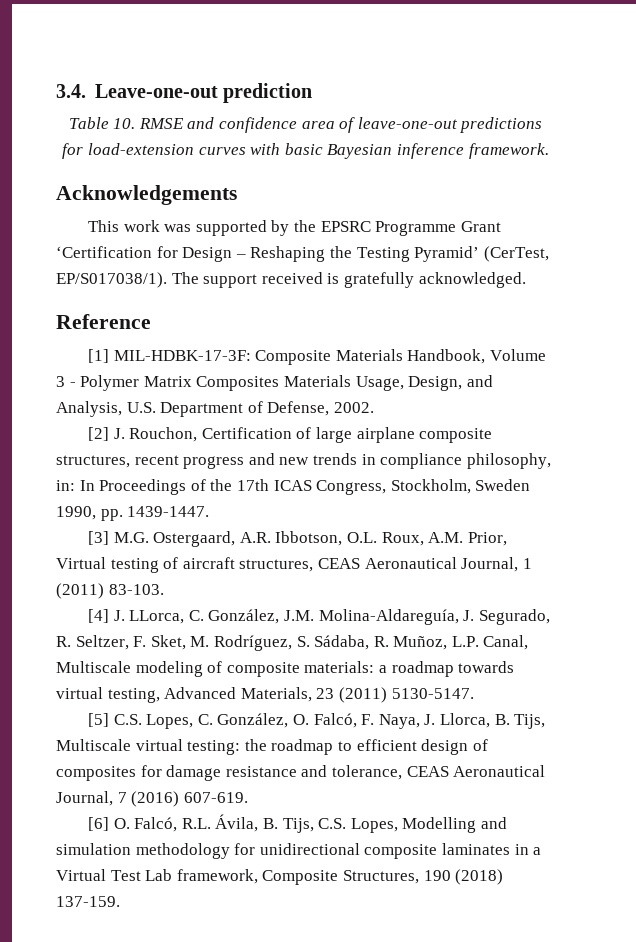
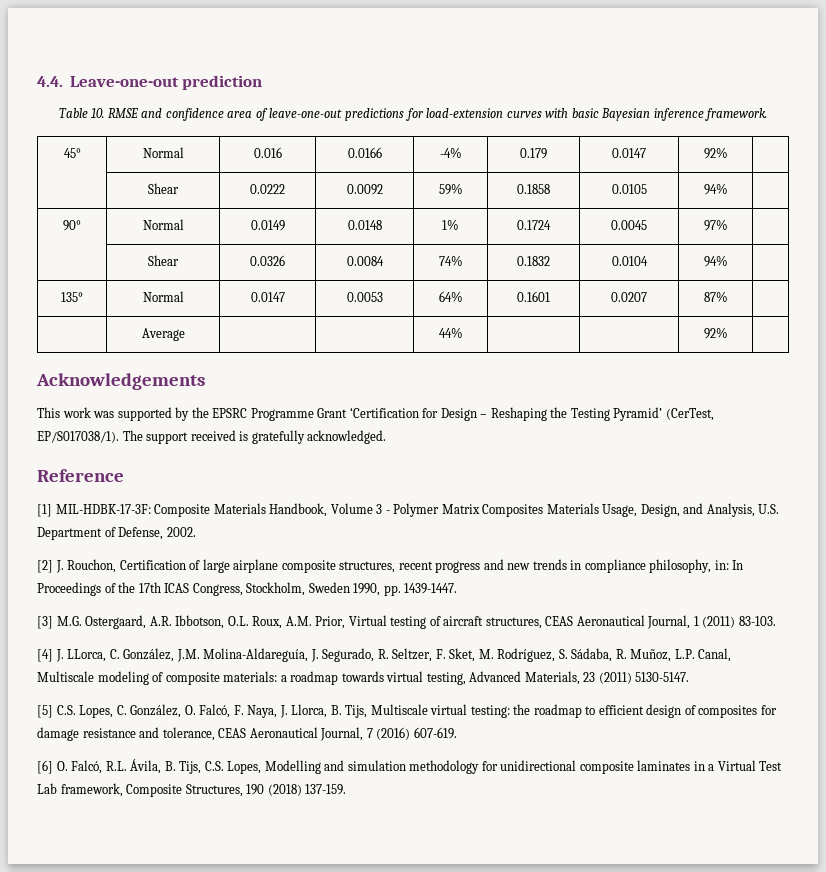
- 3.4. Leave-one-out prediction
+ 4.4. Leave-one-out prediction
+ 45° | Normal | 0.016 | 0.0166 | -4% | 0.179 | 0.0147 | 92% |
+ | Shear | 0.0222 | 0.0092 | 59% | 0.1858 | 0.0105 | 94% |
+ 90° | Normal | 0.0149 | 0.0148 | 1% | 0.1724 | 0.0045 | 97% |
+ | Shear | 0.0326 | 0.0084 | 74% | 0.1832 | 0.0104 | 94% |
+ 135° | Normal | 0.0147 | 0.0053 | 64% | 0.1601 | 0.0207 | 87% |
+ | Average | | | 44% | | | 92% |

